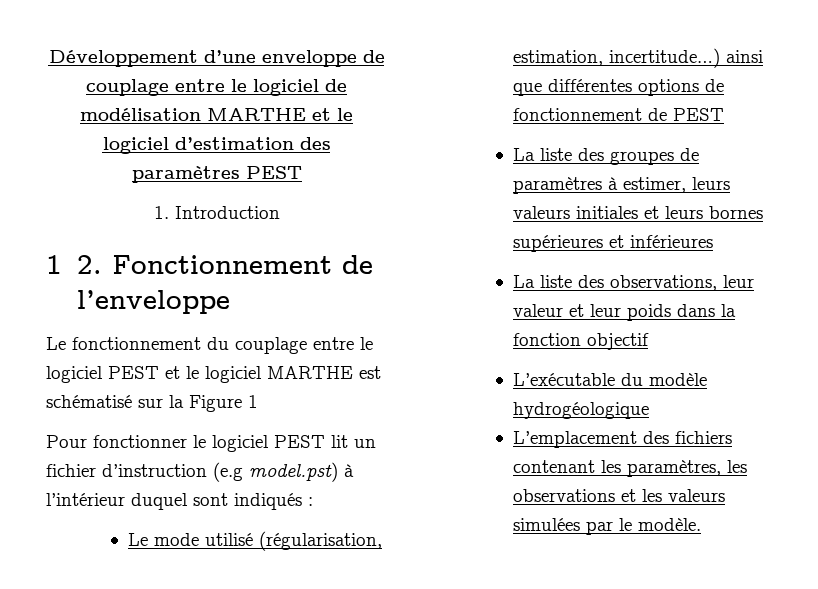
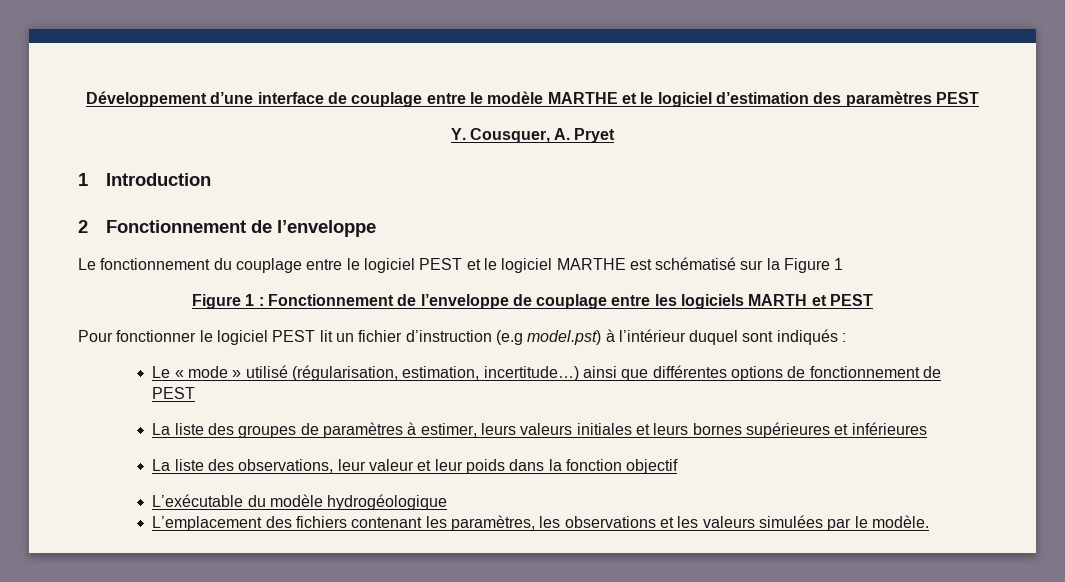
- Développement d’une enveloppe de couplage entre le logiciel de modélisation MARTHE et le logiciel d’estimation des paramètres PEST
+ Développement d’une interface de couplage entre le modèle MARTHE et le logiciel d’estimation des paramètres PEST
- 1. Introduction
+ Y. Cousquer, A. Pryet
+ 1 Introduction
- 1 2. Fonctionnement de l’enveloppe
+ 2 Fonctionnement de l’enveloppe
+ Figure 1 : Fonctionnement de l’enveloppe de couplage entre les logiciels MARTH et PEST
- Le mode utilisé (régularisation, estimation, incertitude…) ainsi que différentes options de fonctionnement de PEST
+ Le « mode » utilisé (régularisation, estimation, incertitude…) ainsi que différentes options de fonctionnement de PEST

